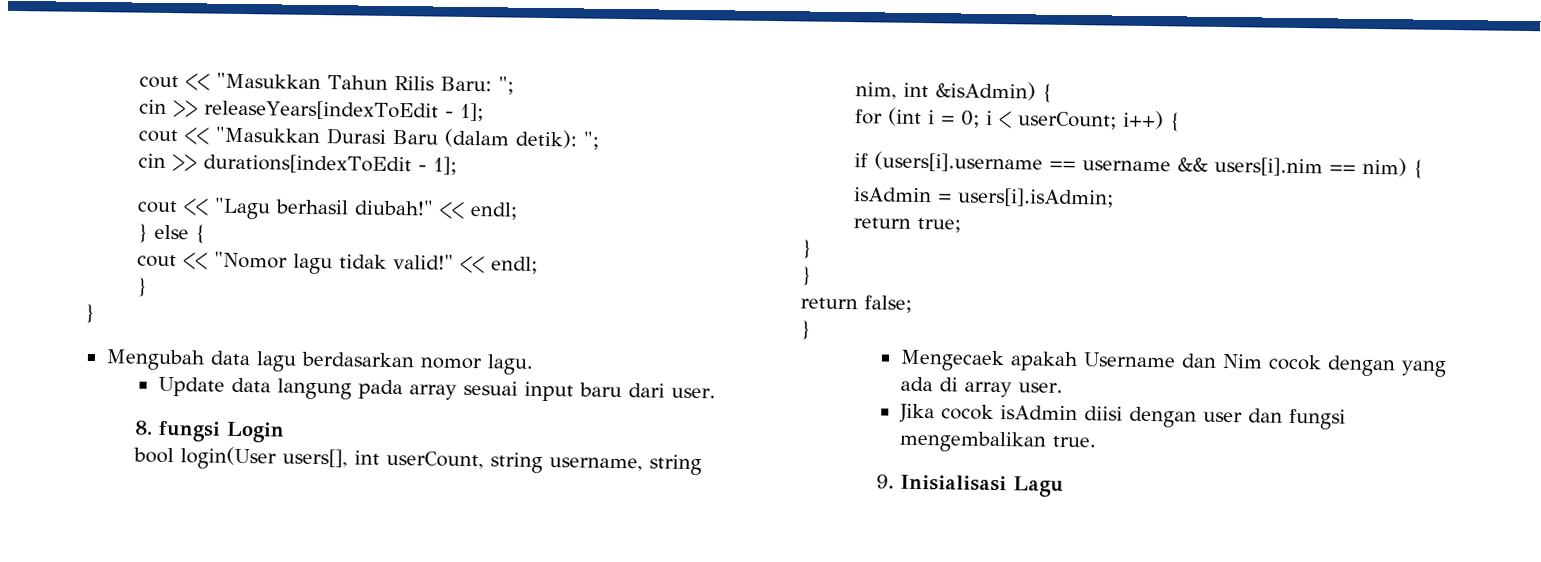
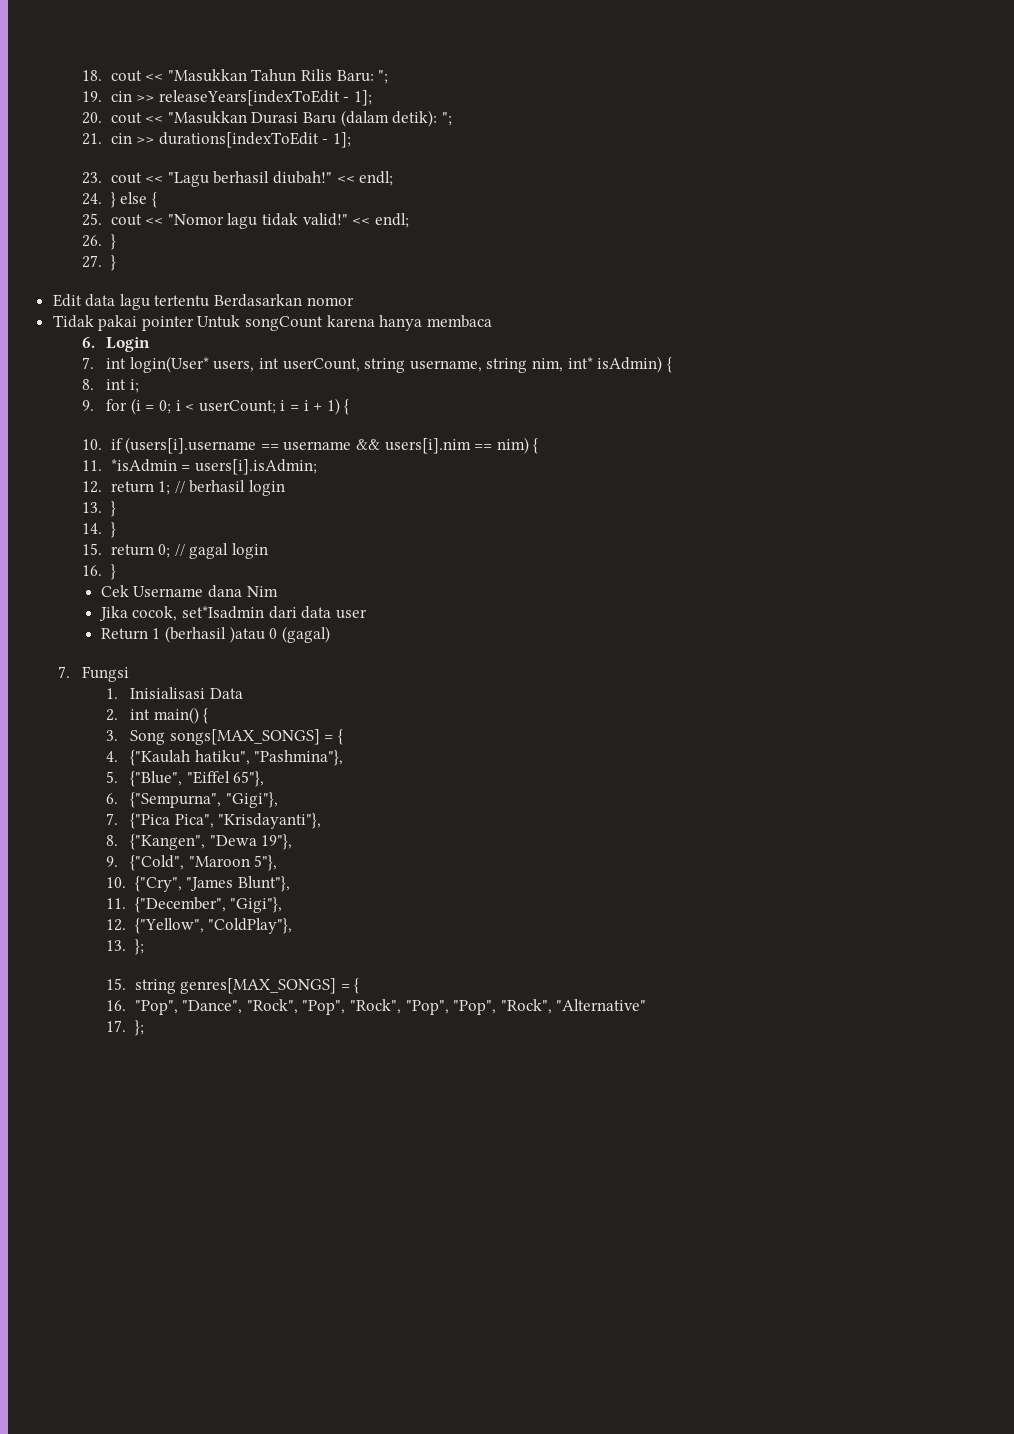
- cout << "Masukkan Tahun Rilis Baru: ";
+ 18. cout << "Masukkan Tahun Rilis Baru: ";
- cin >> releaseYears[indexToEdit - 1];
+ 19. cin >> releaseYears[indexToEdit - 1];
- cout << "Masukkan Durasi Baru (dalam detik): ";
+ 20. cout << "Masukkan Durasi Baru (dalam detik): ";
- cin >> durations[indexToEdit - 1];
+ 21. cin >> durations[indexToEdit - 1];
- cout << "Lagu berhasil diubah!"
+ 23. cout << "Lagu berhasil diubah!"
- } else {
+ 24. } else {
- cout << "Nomor lagu tidak valid!" << endl;
- }
- }
- Mengubah data lagu berdasarkan nomor lagu.
- Update data langung pada array sesuai input baru dari user.
- 8. fungsi Login
- bool login(User users[], int userCount, string username, string nim, int &isAdmin) {
- for (int i = 0; i < userCount; i++) {
- if (users[i].username == username && users[i].nim == nim) {
+ 25. cout << "Nomor lagu tidak valid!" << endl;
+ 26. }
+ 27. }
+ Edit data lagu tertentu Berdasarkan nomor
+ Tidak pakai pointer Untuk songCount karena hanya membaca
+ 6. Login
+ 7. int login(User* users, int userCount, string username, string nim, int* isAdmin) {
+ 8. int i;
+ 9. for (i = 0; i < userCount; i = i + 1) {
+ 10. if (users[i].username == username && users[i].nim == nim) {
- isAdmin = users[i].isAdmin;
+ 11. *isAdmin = users[i].isAdmin;
- return true;
- }
- }
- return false;
- }
- Mengecaek apakah Username dan Nim cocok dengan yang ada di array user.
- Jika cocok isAdmin diisi dengan user dan fungsi mengembalikan true.
- 9. Inisialisasi Lagu
+ 12. return 1; // berhasil login
+ 13. }
+ 14. }
+ 15. return 0; // gagal login
+ 16. }
+ Cek Username dana Nim
+ Jika cocok, set*Isadmin dari data user
+ Return 1 (berhasil )atau 0 (gagal)
+ 7. Fungsi
+ 1. Inisialisasi Data
+ 2. int main() {
+ 3. Song songs[MAX_SONGS] = {
+ 4. {"Kaulah hatiku", "Pashmina"},
+ 5. {"Blue", "Eiffel 65"},
+ 6. {"Sempurna", "Gigi"},
+ 7. {"Pica Pica", "Krisdayanti"},
+ 8. {"Kangen", "Dewa 19"},
+ 9. {"Cold", "Maroon 5"},
+ 10. {"Cry", "James Blunt"},
+ 11. {"December", "Gigi"},
+ 12. {"Yellow", "ColdPlay"},
+ 13. };
+ 15. string genres[MAX_SONGS] = {
+ 16. "Pop", "Dance", "Rock", "Pop", "Rock", "Pop", "Pop", "Rock", "Alternative"
+ 17. };

